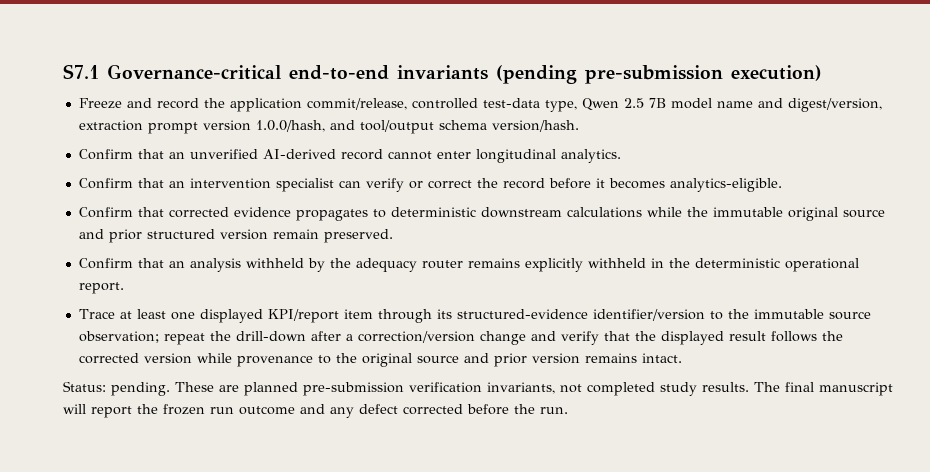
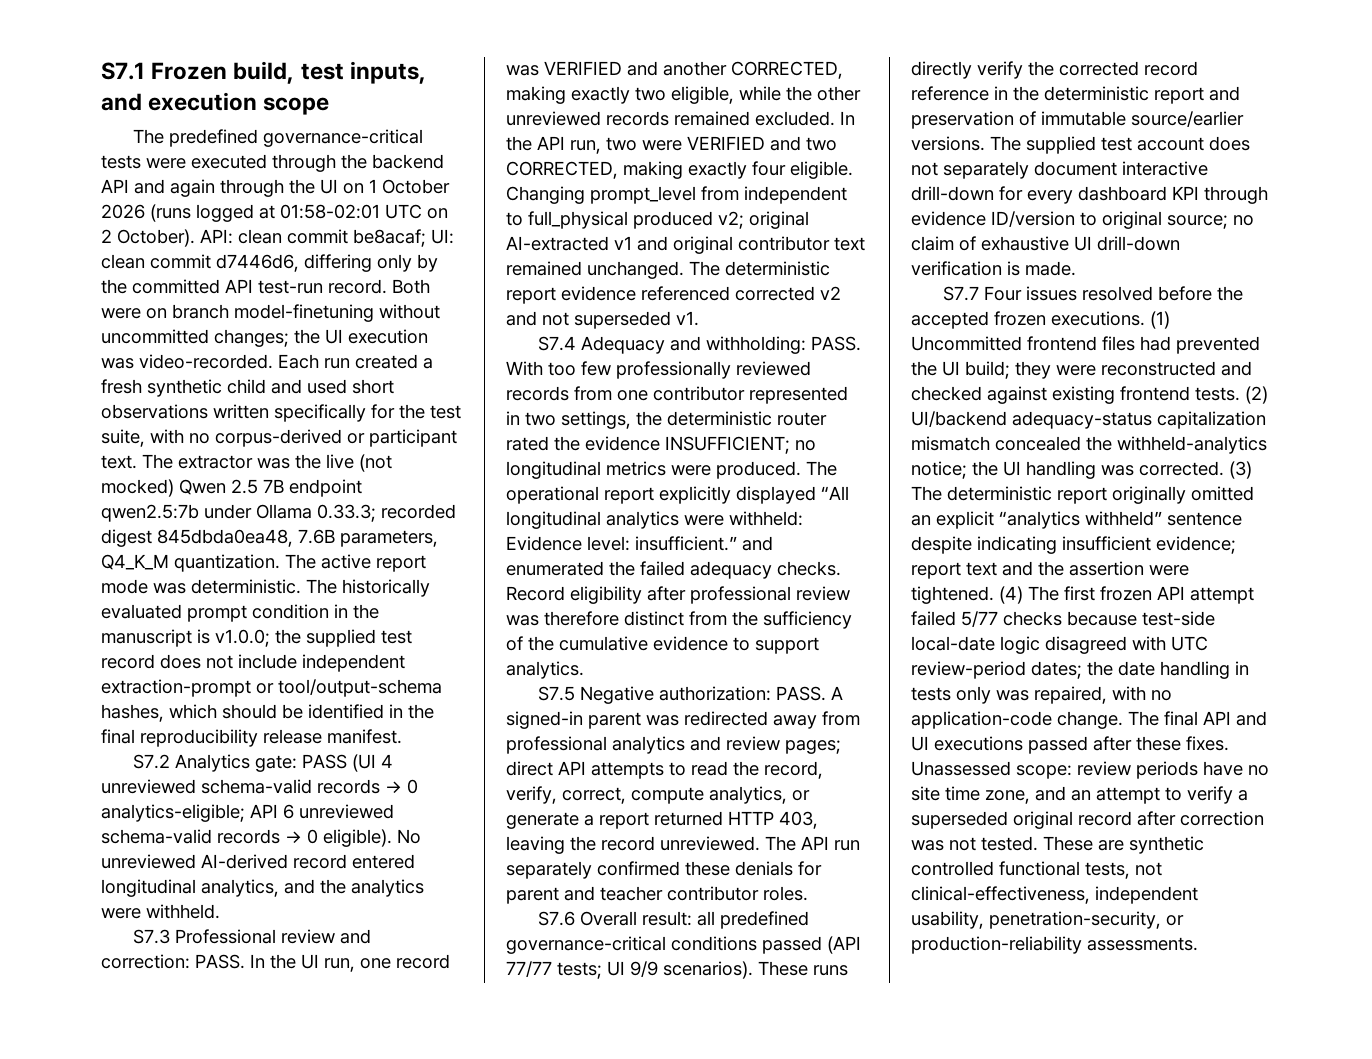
- S7.1 Governance-critical end-to-end invariants (pending pre-submission execution)
- Freeze and record the application commit/release, controlled test-data type, Qwen 2.5 7B model name and digest/version, extraction prompt version 1.0.0/hash, and tool/output schema version/hash.
- Confirm that an unverified AI-derived record cannot enter longitudinal analytics.
- Confirm that an intervention specialist can verify or correct the record before it becomes analytics-eligible.
- Confirm that corrected evidence propagates to deterministic downstream calculations while the immutable original source and prior structured version remain preserved.
- Confirm that an analysis withheld by the adequacy router remains explicitly withheld in the deterministic operational report.
- Trace at least one displayed KPI/report item through its structured-evidence identifier/version to the immutable source observation; repeat the drill-down after a correction/version change and verify that the displayed result follows the corrected version while provenance to the original source and prior version remains intact.
- Status: pending. These are planned pre-submission verification invariants, not completed study results. The final manuscript will report the frozen run outcome and any defect corrected before the run.
+ S7.1 Frozen build, test inputs, and execution scope
+ The predefined governance-critical tests were executed through the backend API and again through the UI on 1 October 2026 (runs logged at 01:58-02:01 UTC on 2 October). API: clean commit be8acaf; UI: clean commit d7446d6, differing only by the committed API test-run record. Both were on branch model-finetuning without uncommitted changes; the UI execution was video-recorded. Each run created a fresh synthetic child and used short observations written specifically for the test suite, with no corpus-derived or participant text. The extractor was the live (not mocked) Qwen 2.5 7B endpoint qwen2.5:7b under Ollama 0.33.3; recorded digest 845dbda0ea48, 7.6B parameters, Q4_K_M quantization. The active report mode was deterministic. The historically evaluated prompt condition in the manuscript is v1.0.0; the supplied test record does not include independent extraction-prompt or tool/output-schema hashes, which should be identified in the final reproducibility release manifest.
+ S7.2 Analytics gate: PASS (UI 4 unreviewed schema-valid records → 0 analytics-eligible; API 6 unreviewed schema-valid records → 0 eligible). No unreviewed AI-derived record entered longitudinal analytics, and the analytics were withheld.
+ S7.3 Professional review and correction: PASS. In the UI run, one record was VERIFIED and another CORRECTED, making exactly two eligible, while the other unreviewed records remained excluded. In the API run, two were VERIFIED and two CORRECTED, making exactly four eligible. Changing prompt_level from independent to full_physical produced v2; original AI-extracted v1 and original contributor text remained unchanged. The deterministic report evidence referenced corrected v2 and not superseded v1.
+ S7.4 Adequacy and withholding: PASS. With too few professionally reviewed records from one contributor represented in two settings, the deterministic router rated the evidence INSUFFICIENT; no longitudinal metrics were produced. The operational report explicitly displayed “All longitudinal analytics were withheld: Evidence level: insufficient.” and enumerated the failed adequacy checks. Record eligibility after professional review was therefore distinct from the sufficiency of the cumulative evidence to support analytics.
+ S7.5 Negative authorization: PASS. A signed-in parent was redirected away from professional analytics and review pages; direct API attempts to read the record, verify, correct, compute analytics, or generate a report returned HTTP 403, leaving the record unreviewed. The API run separately confirmed these denials for parent and teacher contributor roles.
+ S7.6 Overall result: all predefined governance-critical conditions passed (API 77/77 tests; UI 9/9 scenarios). These runs directly verify the corrected record reference in the deterministic report and preservation of immutable source/earlier versions. The supplied test account does not separately document interactive drill-down for every dashboard KPI through evidence ID/version to original source; no claim of exhaustive UI drill-down verification is made.
+ S7.7 Four issues resolved before the accepted frozen executions. (1) Uncommitted frontend files had prevented the UI build; they were reconstructed and checked against existing frontend tests. (2) UI/backend adequacy-status capitalization mismatch concealed the withheld-analytics notice; the UI handling was corrected. (3) The deterministic report originally omitted an explicit “analytics withheld” sentence despite indicating insufficient evidence; report text and the assertion were tightened. (4) The first frozen API attempt failed 5/77 checks because test-side local-date logic disagreed with UTC review-period dates; the date handling in tests only was repaired, with no application-code change. The final API and UI executions passed after these fixes. Unassessed scope: review periods have no site time zone, and an attempt to verify a superseded original record after correction was not tested. These are synthetic controlled functional tests, not clinical-effectiveness, independent usability, penetration-security, or production-reliability assessments.

